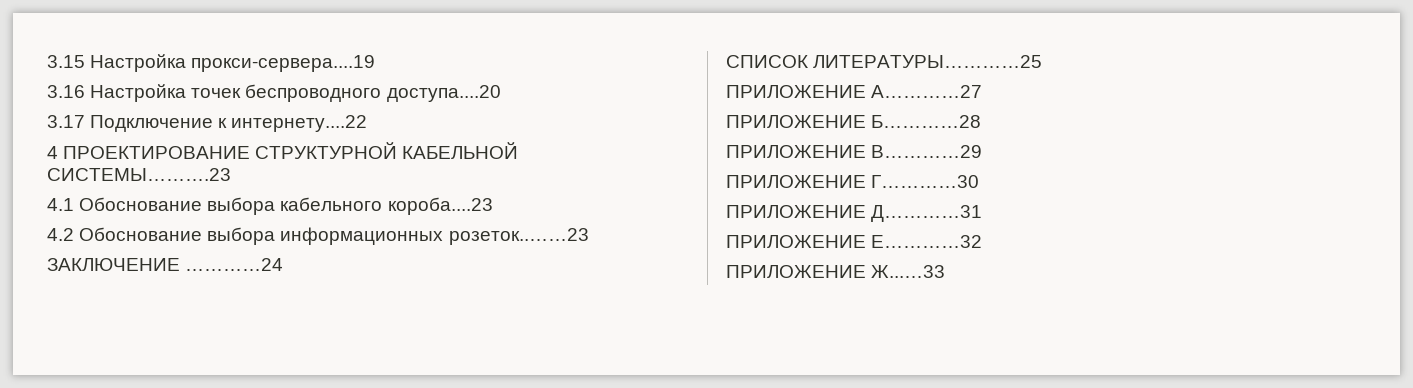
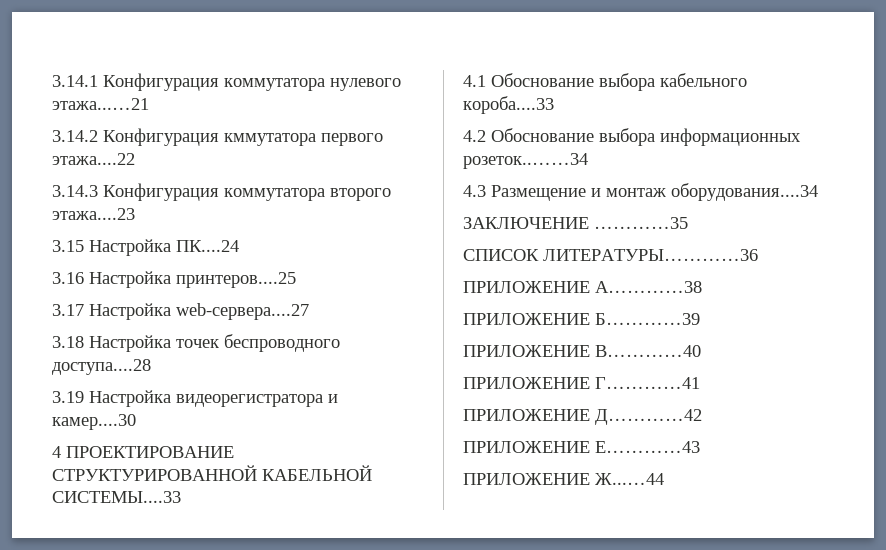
+ 3.14.1 Конфигурация коммутатора нулевого этажа...…21
+ 3.14.2 Конфигурация кммутатора первого этажа....22
+ 3.14.3 Конфигурация коммутатора второго этажа....23
- 3.15 Настройка прокси-сервера....19
+ 3.15 Настройка ПК....24
- 3.16 Настройка точек беспроводного доступа....20
- 3.17 Подключение к интернету....22
+ 3.16 Настройка принтеров....25
+ 3.17 Настройка web-сервера....27
+ 3.18 Настройка точек беспроводного доступа....28
+ 3.19 Настройка видеорегистратора и камер....30
- 4 ПРОЕКТИРОВАНИЕ СТРУКТУРНОЙ КАБЕЛЬНОЙ СИСТЕМЫ……….23
+ 4 ПРОЕКТИРОВАНИЕ СТРУКТУРИРОВАННОЙ КАБЕЛЬНОЙ СИСТЕМЫ....33
- 4.1 Обоснование выбора кабельного короба....23
+ 4.1 Обоснование выбора кабельного короба....33
- 4.2 Обоснование выбора информационных розеток..……23
+ 4.2 Обоснование выбора информационных розеток..……34
+ 4.3 Размещение и монтаж оборудования....34
- ЗАКЛЮЧЕНИЕ …………24
+ ЗАКЛЮЧЕНИЕ …………35
- СПИСОК ЛИТЕРАТУРЫ…………25
- ПРИЛОЖЕНИЕ А…………27
- ПРИЛОЖЕНИЕ Б…………28
- ПРИЛОЖЕНИЕ В…………29
- ПРИЛОЖЕНИЕ Г…………30
- ПРИЛОЖЕНИЕ Д…………31
- ПРИЛОЖЕНИЕ Е…………32
- ПРИЛОЖЕНИЕ Ж...…33
+ СПИСОК ЛИТЕРАТУРЫ…………36
+ ПРИЛОЖЕНИЕ А…………38
+ ПРИЛОЖЕНИЕ Б…………39
+ ПРИЛОЖЕНИЕ В…………40
+ ПРИЛОЖЕНИЕ Г…………41
+ ПРИЛОЖЕНИЕ Д…………42
+ ПРИЛОЖЕНИЕ Е…………43
+ ПРИЛОЖЕНИЕ Ж...…44

